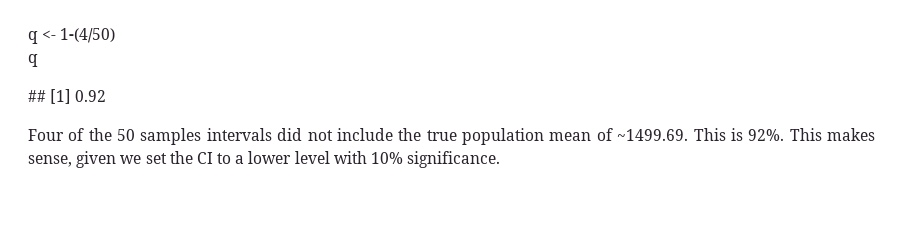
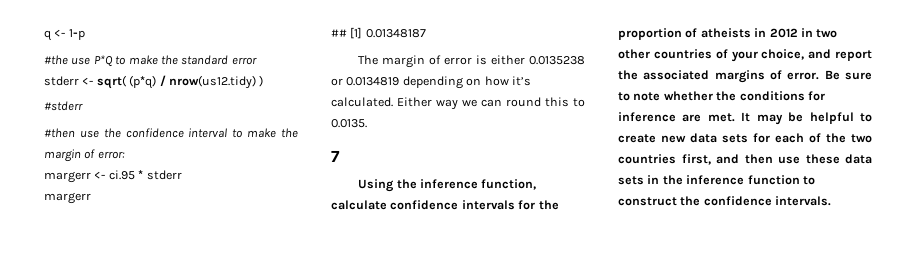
- q <- 1-(4/50)
- q
- ## [1] 0.92
- Four of the 50 samples intervals did not include the true population mean of ~1499.69. This is 92%. This makes sense, given we set the CI to a lower level with 10% significance.
+ q <- 1-p
+ #the use P*Q to make the standard error
+ stderr <- sqrt( (p*q) / nrow(us12.tidy) )
+ #stderr
+ #then use the confidence interval to make the margin of error:
+ margerr <- ci.95 * stderr
+ margerr
+ ## [1] 0.01348187
+ The margin of error is either 0.0135238 or 0.0134819 depending on how it’s calculated. Either way we can round this to 0.0135.
+ 7
+ Using the inference function, calculate confidence intervals for the proportion of atheists in 2012 in two other countries of your choice, and report the associated margins of error. Be sure to note whether the conditions for inference are met. It may be helpful to create new data sets for each of the two countries first, and then use these data sets in the inference function to construct the confidence intervals.

